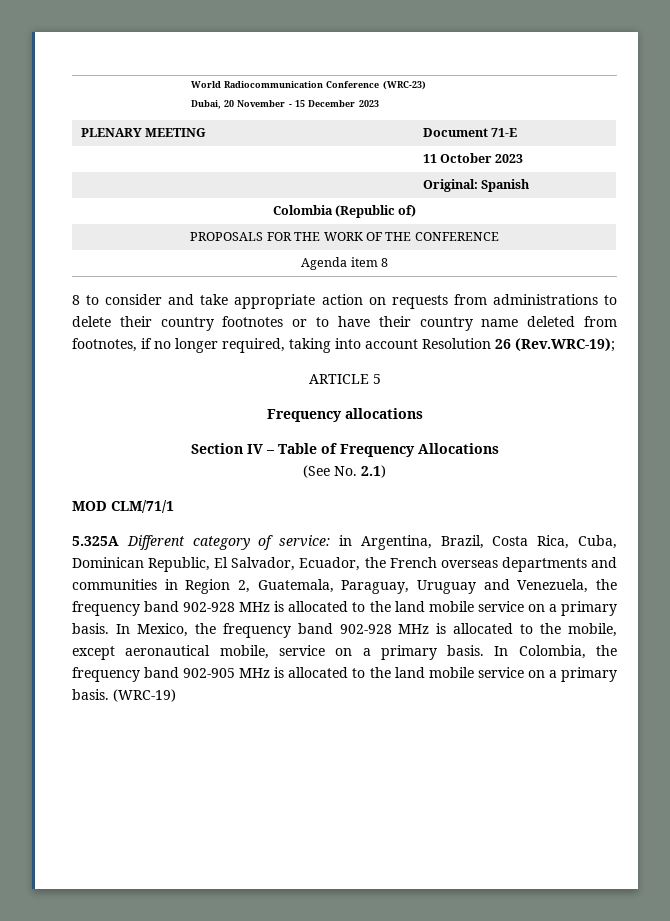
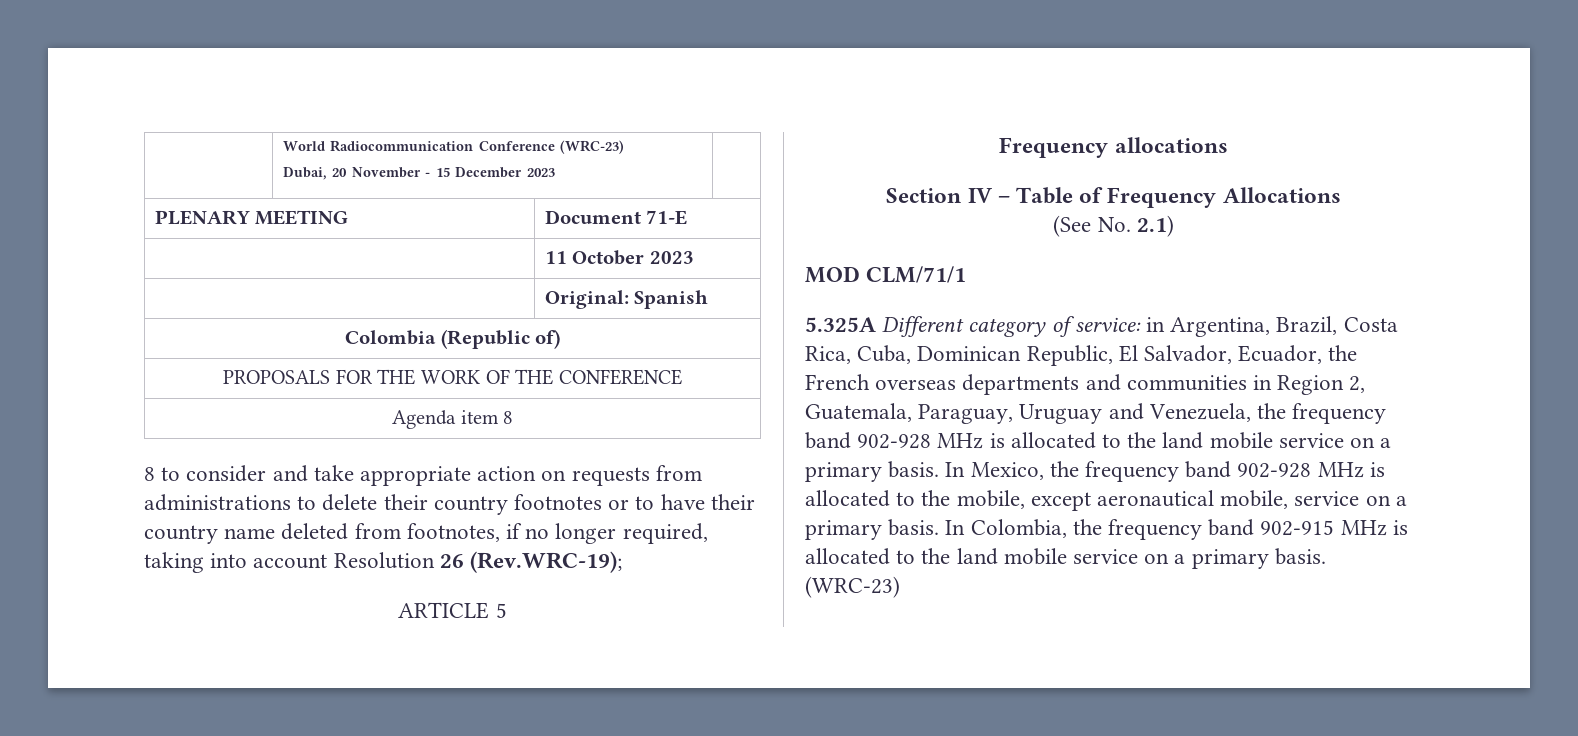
- In Colombia, the frequency band 902-905 MHz is allocated to the land mobile service on a primary basis. (WRC-19)
+ In Colombia, the frequency band 902-915 MHz is allocated to the land mobile service on a primary basis. (WRC-23)

